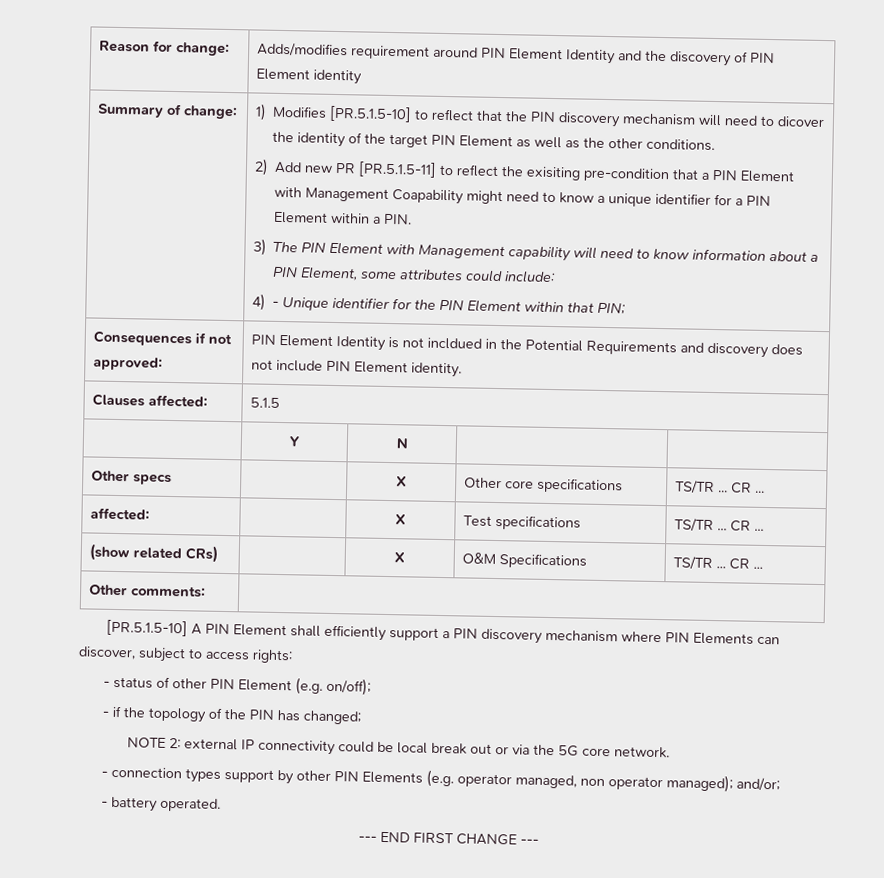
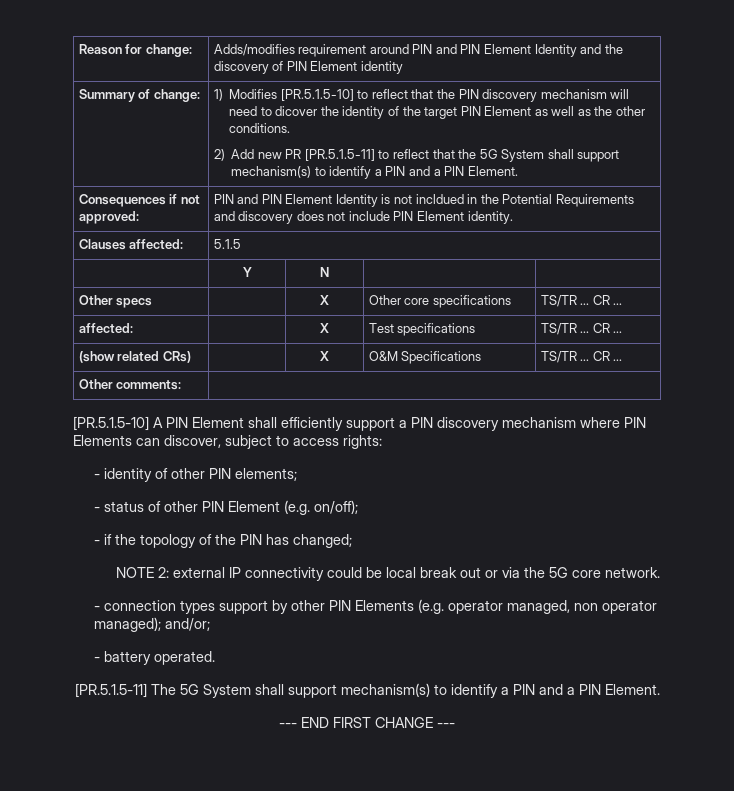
- Reason for change: | Adds/modifies requirement around PIN Element Identity and the discovery of PIN Element identity
+ Reason for change: | Adds/modifies requirement around PIN and PIN Element Identity and the discovery of PIN Element identity
- 2) Add new PR [PR.5.1.5-11] to reflect the exisiting pre-condition that a PIN Element with Management Coapability might need to know a unique identifier for a PIN Element within a PIN.
- 3) The PIN Element with Management capability will need to know information about a PIN Element, some attributes could include:
- 4) - Unique identifier for the PIN Element within that PIN;
+ 2) Add new PR [PR.5.1.5-11] to reflect that the 5G System shall support mechanism(s) to identify a PIN and a PIN Element.
- Consequences if not approved: | PIN Element Identity is not incldued in the Potential Requirements and discovery does not include PIN Element identity.
+ Consequences if not approved: | PIN and PIN Element Identity is not incldued in the Potential Requirements and discovery does not include PIN Element identity.
+ - identity of other PIN elements;
+ [PR.5.1.5-11] The 5G System shall support mechanism(s) to identify a PIN and a PIN Element.

